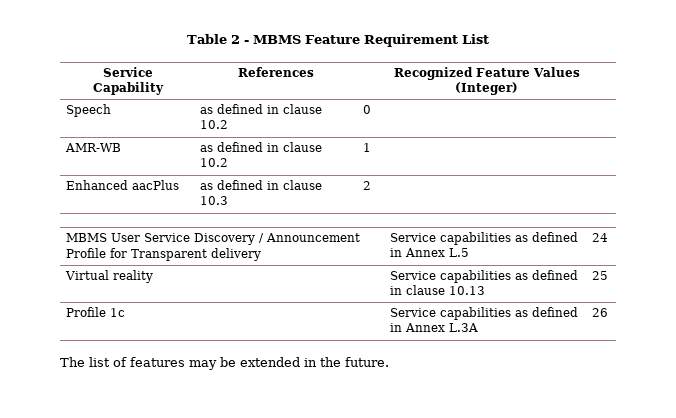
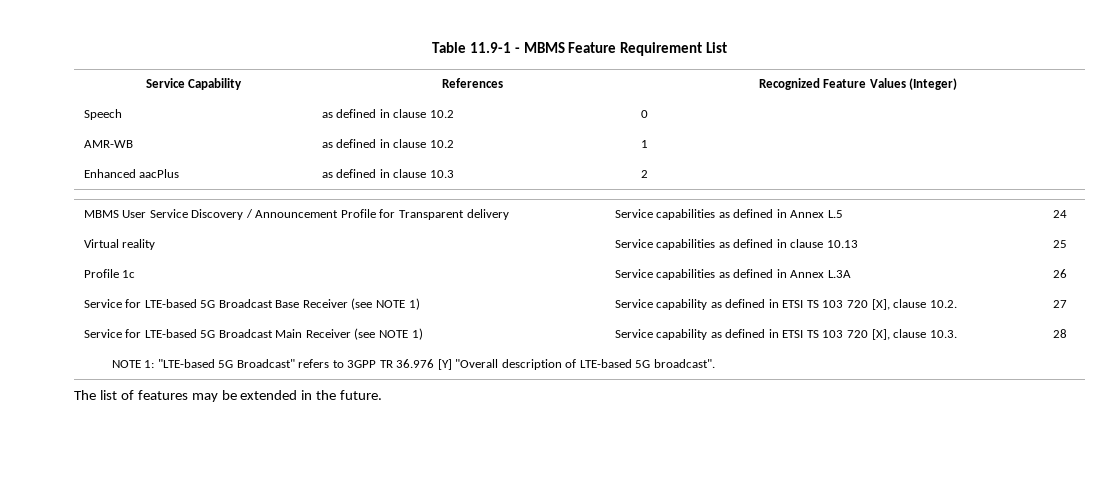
- Table 2 - MBMS Feature Requirement List
+ Table 11.9-1 - MBMS Feature Requirement List
+ Service for LTE-based 5G Broadcast Base Receiver (see NOTE 1) | Service capability as defined in ETSI TS 103 720 [X], clause 10.2. | 27
+ Service for LTE-based 5G Broadcast Main Receiver (see NOTE 1) | Service capability as defined in ETSI TS 103 720 [X], clause 10.3. | 28
+ NOTE 1: "LTE-based 5G Broadcast" refers to 3GPP TR 36.976 [Y] "Overall description of LTE-based 5G broadcast".

